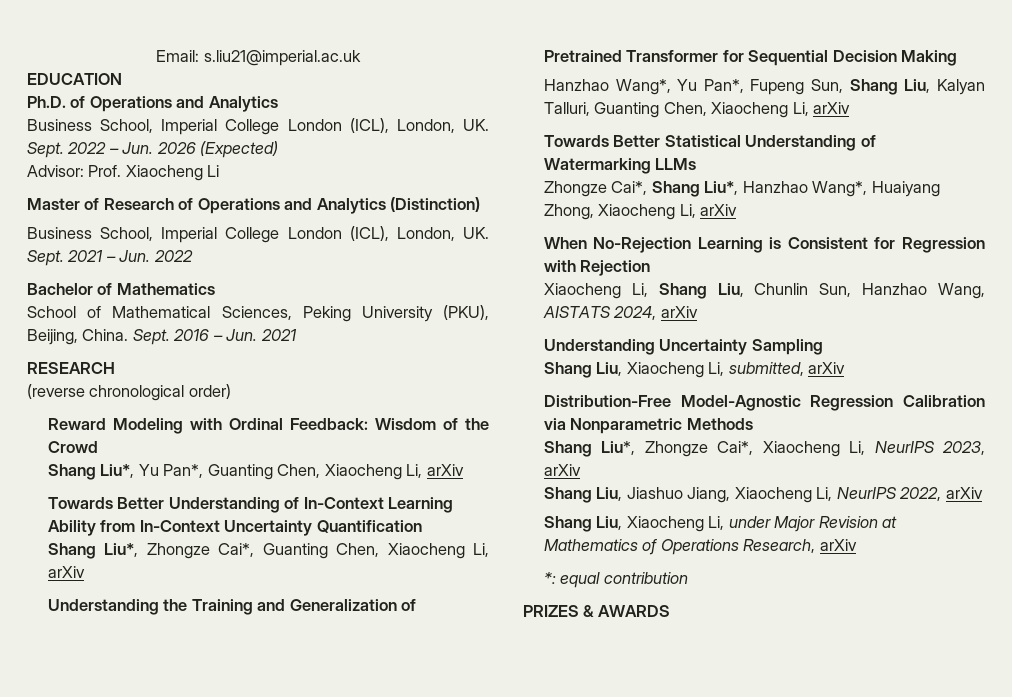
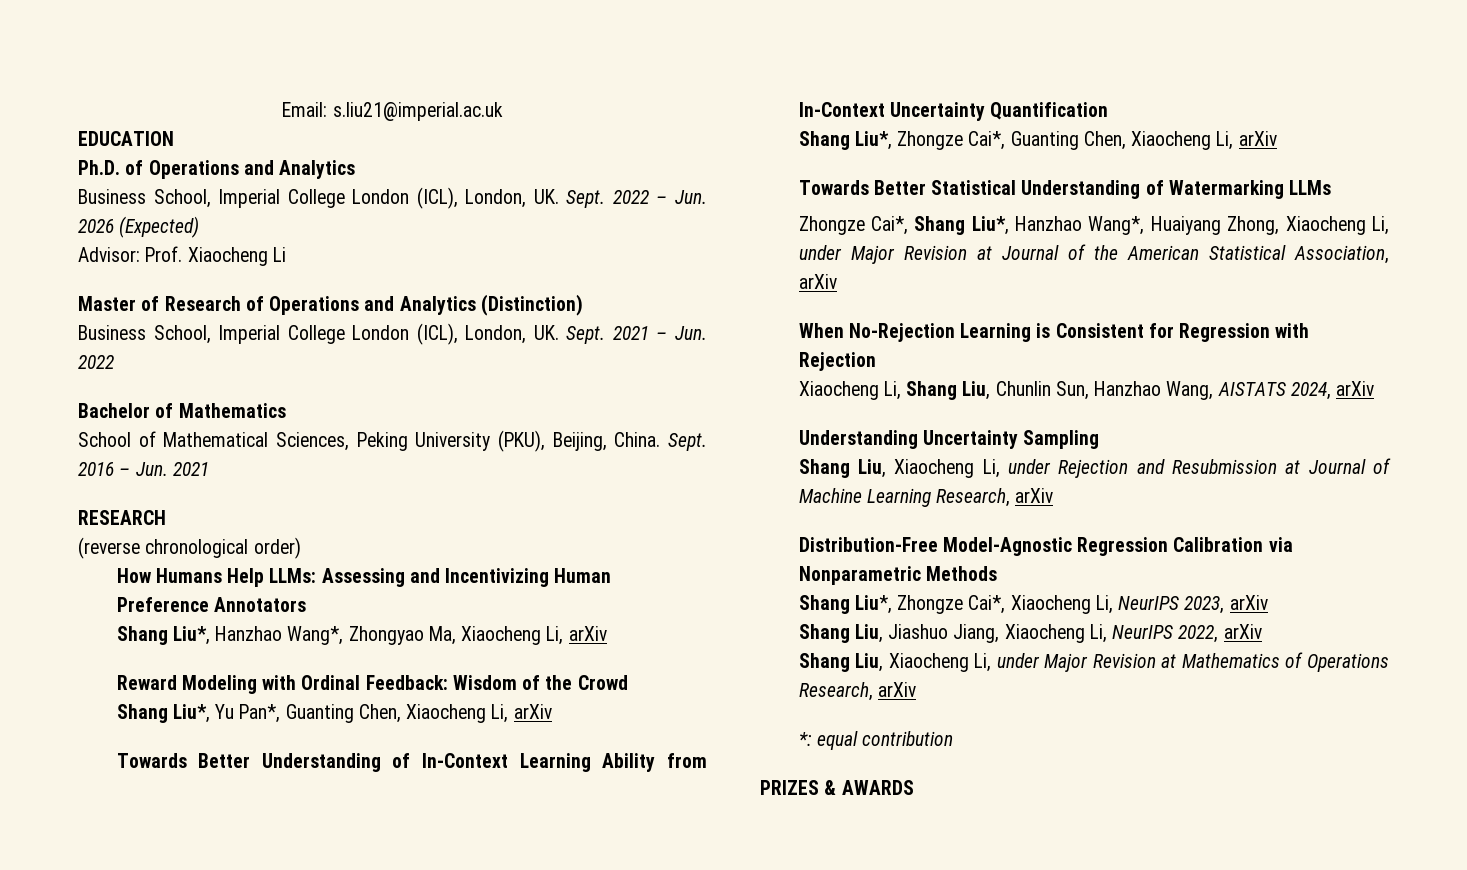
+ How Humans Help LLMs: Assessing and Incentivizing Human Preference Annotators
+ Shang Liu*, Hanzhao Wang*, Zhongyao Ma, Xiaocheng Li, arXiv
- Understanding the Training and Generalization of Pretrained Transformer for Sequential Decision Making
- Hanzhao Wang*, Yu Pan*, Fupeng Sun, Shang Liu, Kalyan Talluri, Guanting Chen, Xiaocheng Li, arXiv
- Zhongze Cai*, Shang Liu*, Hanzhao Wang*, Huaiyang Zhong, Xiaocheng Li, arXiv
+ Zhongze Cai*, Shang Liu*, Hanzhao Wang*, Huaiyang Zhong, Xiaocheng Li, under Major Revision at Journal of the American Statistical Association, arXiv
- Shang Liu, Xiaocheng Li, submitted, arXiv
+ Shang Liu, Xiaocheng Li, under Rejection and Resubmission at Journal of Machine Learning Research, arXiv

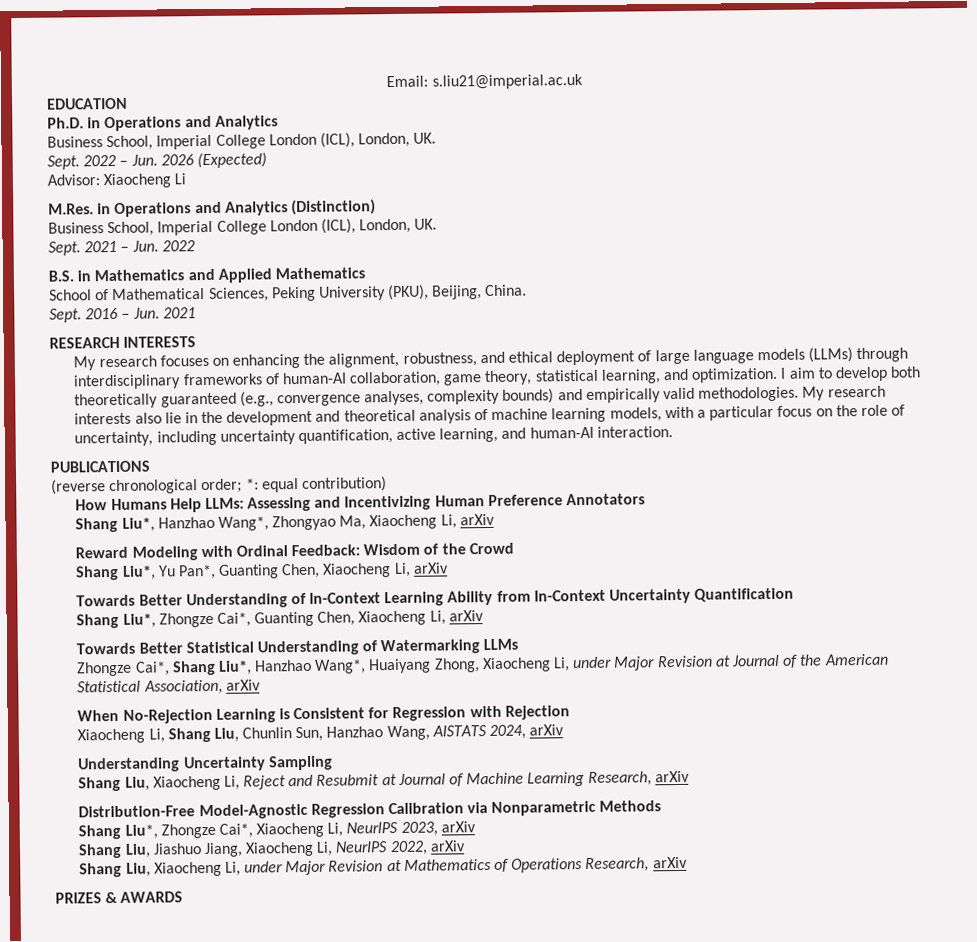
- Ph.D. of Operations and Analytics
- Business School, Imperial College London (ICL), London, UK. Sept.
+ Ph.D. in Operations and Analytics
+ Business School, Imperial College London (ICL), London, UK.
+ Sept.
- Advisor: Prof. Xiaocheng Li
+ Advisor: Xiaocheng Li
- Master of Research of Operations and Analytics (Distinction)
- Business School, Imperial College London (ICL), London, UK. Sept.
+ M.Res. in Operations and Analytics (Distinction)
+ Business School, Imperial College London (ICL), London, UK.
+ Sept.
- Bachelor of Mathematics
+ B.S. in Mathematics and Applied Mathematics
- School of Mathematical Sciences, Peking University (PKU), Beijing, China. Sept.
+ School of Mathematical Sciences, Peking University (PKU), Beijing, China.
+ Sept.
- RESEARCH
- (reverse chronological order)
+ RESEARCH INTERESTS
+ My research focuses on enhancing the alignment, robustness, and ethical deployment of large language models (LLMs) through interdisciplinary frameworks of human-AI collaboration, game theory, statistical learning, and optimization. I aim to develop both theoretically guaranteed (e.g., convergence analyses, complexity bounds) and empirically valid methodologies. My research interests also lie in the development and theoretical analysis of machine learning models, with a particular focus on the role of uncertainty, including uncertainty quantification, active learning, and human-AI interaction.
+ PUBLICATIONS
+ (reverse chronological order; *: equal contribution)
- Shang Liu, Xiaocheng Li, under Rejection and Resubmission at Journal of Machine Learning Research, arXiv
+ Shang Liu, Xiaocheng Li, Reject and Resubmit at Journal of Machine Learning Research, arXiv
- *: equal contribution

